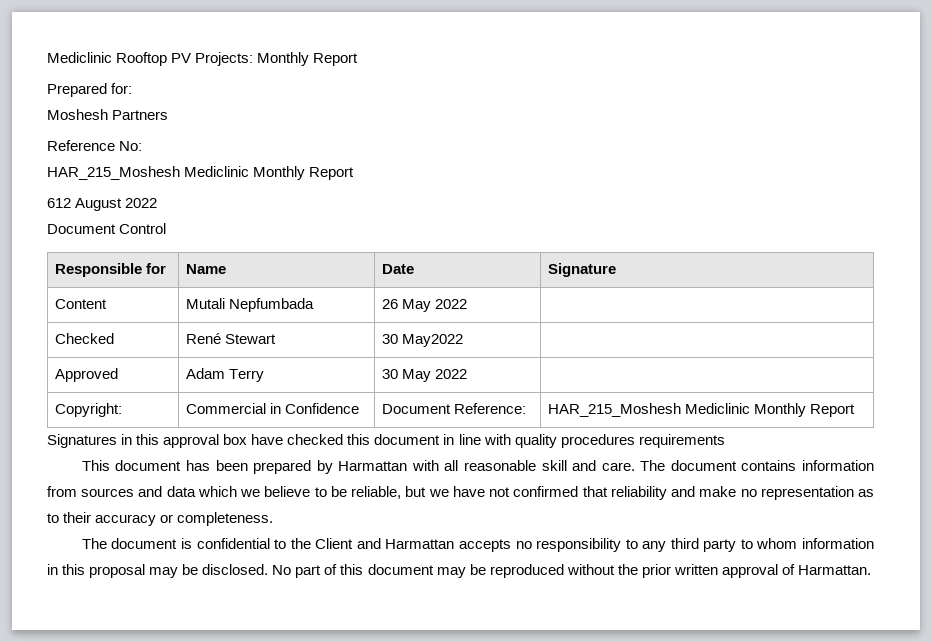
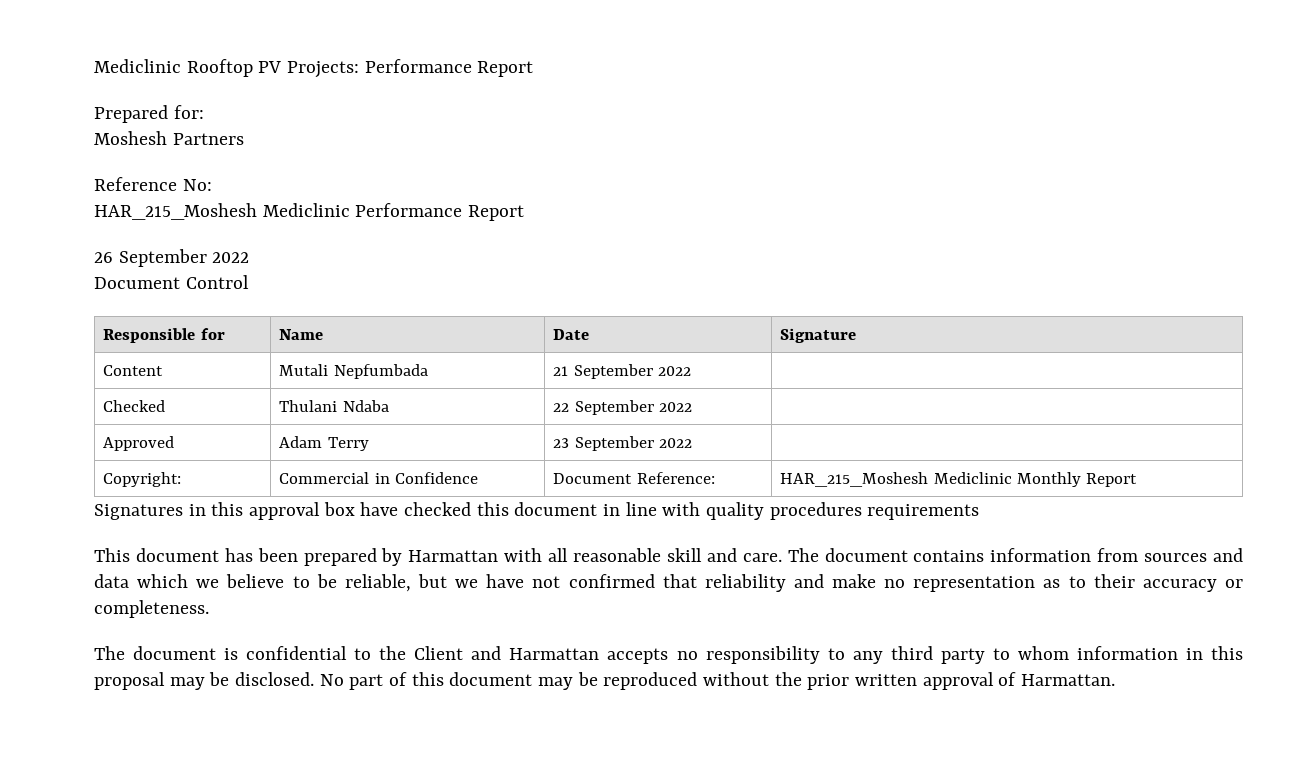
- Mediclinic Rooftop PV Projects: Monthly Report
+ Mediclinic Rooftop PV Projects: Performance Report
  Reference No:
- HAR_215_Moshesh Mediclinic Monthly Report
- 612 August 2022
+ HAR_215_Moshesh Mediclinic Performance Report
+ 26 September 2022
- Content | Mutali Nepfumbada | 26 May 2022 |
+ Content | Mutali Nepfumbada | 21 September 2022 |
- Checked | René Stewart | 30 May2022 |
+ Checked | Thulani Ndaba | 22 September 2022 |
- Approved | Adam Terry | 30 May 2022 |
+ Approved | Adam Terry | 23 September 2022 |

